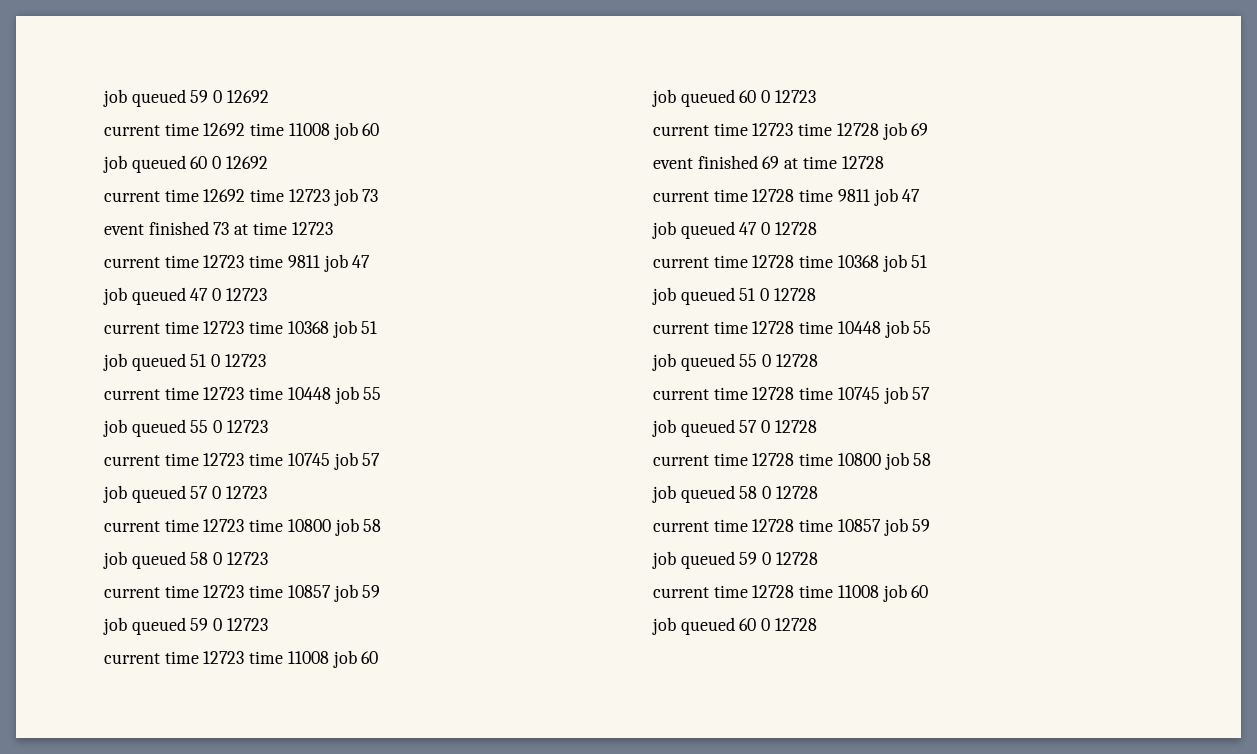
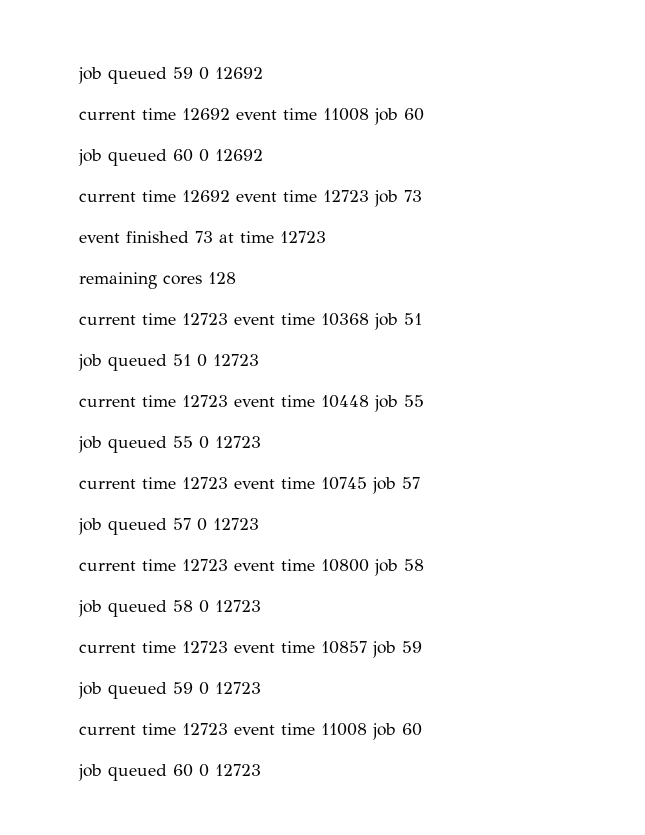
- current time 12692 time 11008 job 60
+ current time 12692 event time 11008 job 60
- current time 12692 time 12723 job 73
+ current time 12692 event time 12723 job 73
- current time 12723 time 9811 job 47
- job queued 47 0 12723
- current time 12723 time 10368 job 51
+ remaining cores 128
+ current time 12723 event time 10368 job 51
- current time 12723 time 10448 job 55
+ current time 12723 event time 10448 job 55
- current time 12723 time 10745 job 57
+ current time 12723 event time 10745 job 57
- current time 12723 time 10800 job 58
+ current time 12723 event time 10800 job 58
- current time 12723 time 10857 job 59
+ current time 12723 event time 10857 job 59
- current time 12723 time 11008 job 60
+ current time 12723 event time 11008 job 60
- current time 12723 time 12728 job 69
- event finished 69 at time 12728
- current time 12728 time 9811 job 47
- job queued 47 0 12728
- current time 12728 time 10368 job 51
- job queued 51 0 12728
- current time 12728 time 10448 job 55
- job queued 55 0 12728
- current time 12728 time 10745 job 57
- job queued 57 0 12728
- current time 12728 time 10800 job 58
- job queued 58 0 12728
- current time 12728 time 10857 job 59
- job queued 59 0 12728
- current time 12728 time 11008 job 60
- job queued 60 0 12728

